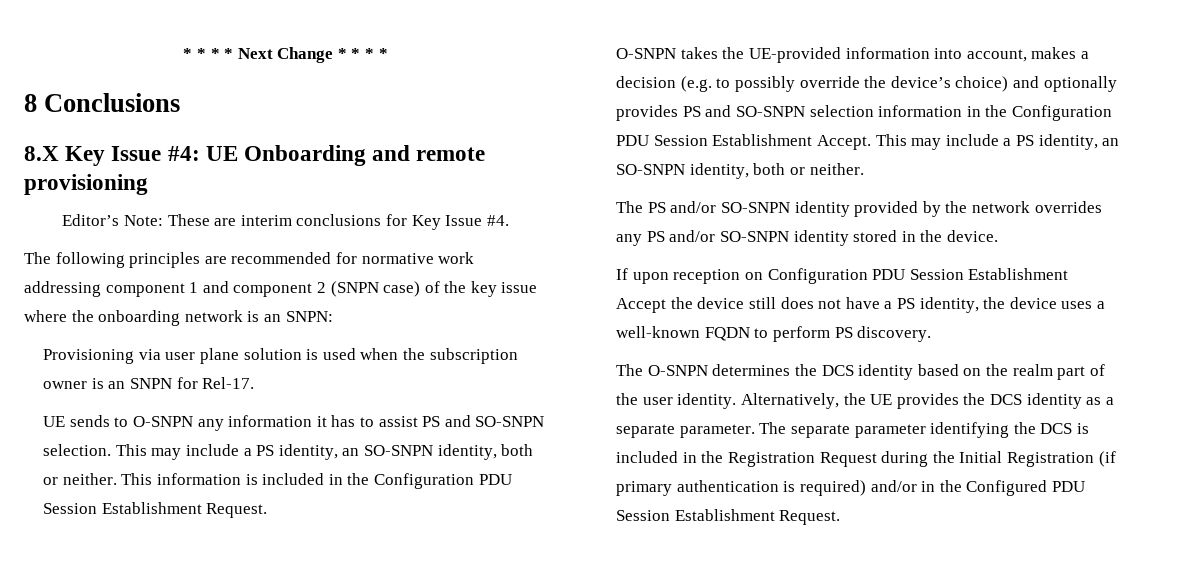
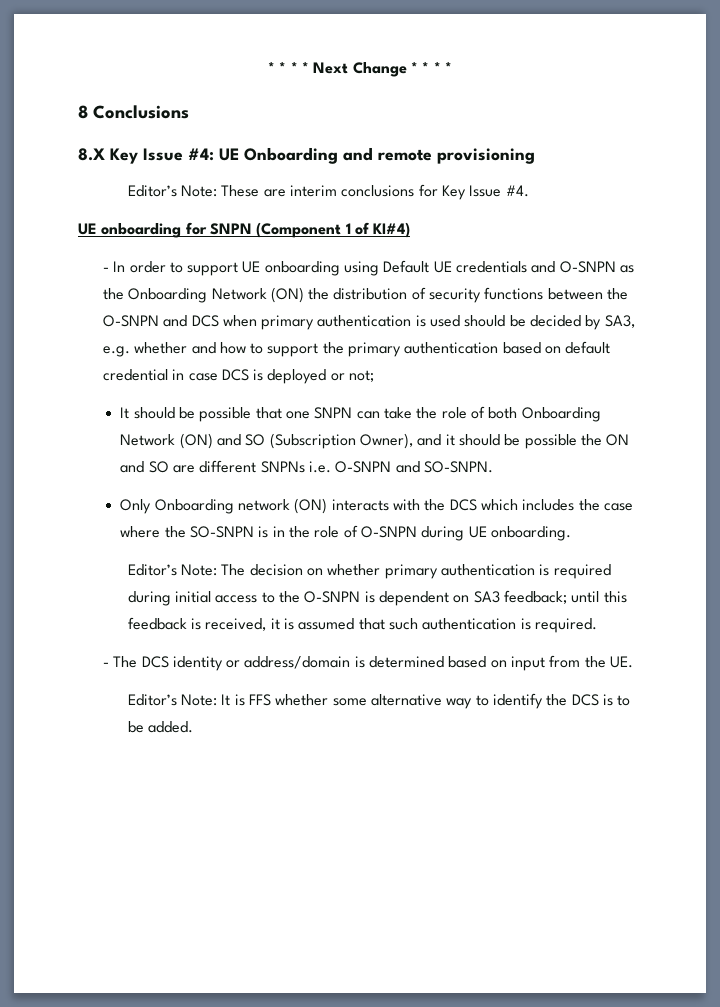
- The following principles are recommended for normative work addressing component 1 and component 2 (SNPN case) of the key issue where the onboarding network is an SNPN:
- Provisioning via user plane solution is used when the subscription owner is an SNPN for Rel-17.
- UE sends to O-SNPN any information it has to assist PS and SO-SNPN selection. This may include a PS identity, an SO-SNPN identity, both or neither. This information is included in the Configuration PDU Session Establishment Request.
- O-SNPN takes the UE-provided information into account, makes a decision (e.g. to possibly override the device’s choice) and optionally provides PS and SO-SNPN selection information in the Configuration PDU Session Establishment Accept. This may include a PS identity, an SO-SNPN identity, both or neither.
- The PS and/or SO-SNPN identity provided by the network overrides any PS and/or SO-SNPN identity stored in the device.
- If upon reception on Configuration PDU Session Establishment Accept the device still does not have a PS identity, the device uses a well-known FQDN to perform PS discovery.
- The O-SNPN determines the DCS identity based on the realm part of the user identity. Alternatively, the UE provides the DCS identity as a separate parameter. The separate parameter identifying the DCS is included in the Registration Request during the Initial Registration (if primary authentication is required) and/or in the Configured PDU Session Establishment Request.
+ UE onboarding for SNPN (Component 1 of KI#4)
+ - In order to support UE onboarding using Default UE credentials and O-SNPN as the Onboarding Network (ON) the distribution of security functions between the O-SNPN and DCS when primary authentication is used should be decided by SA3, e.g. whether and how to support the primary authentication based on default credential in case DCS is deployed or not;
+ It should be possible that one SNPN can take the role of both Onboarding Network (ON) and SO (Subscription Owner), and it should be possible the ON and SO are different SNPNs i.e. O-SNPN and SO-SNPN.
+ Only Onboarding network (ON) interacts with the DCS which includes the case where the SO-SNPN is in the role of O-SNPN during UE onboarding.
+ Editor’s Note: The decision on whether primary authentication is required during initial access to the O-SNPN is dependent on SA3 feedback; until this feedback is received, it is assumed that such authentication is required.
+ - The DCS identity or address/domain is determined based on input from the UE.
+ Editor’s Note: It is FFS whether some alternative way to identify the DCS is to be added.

